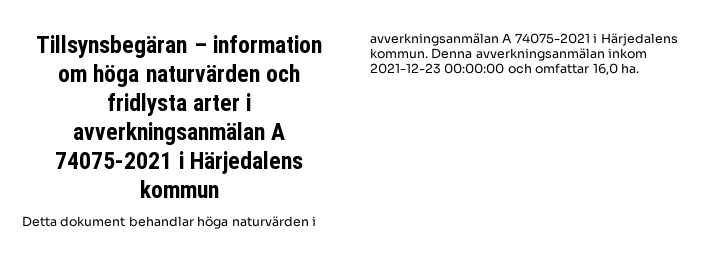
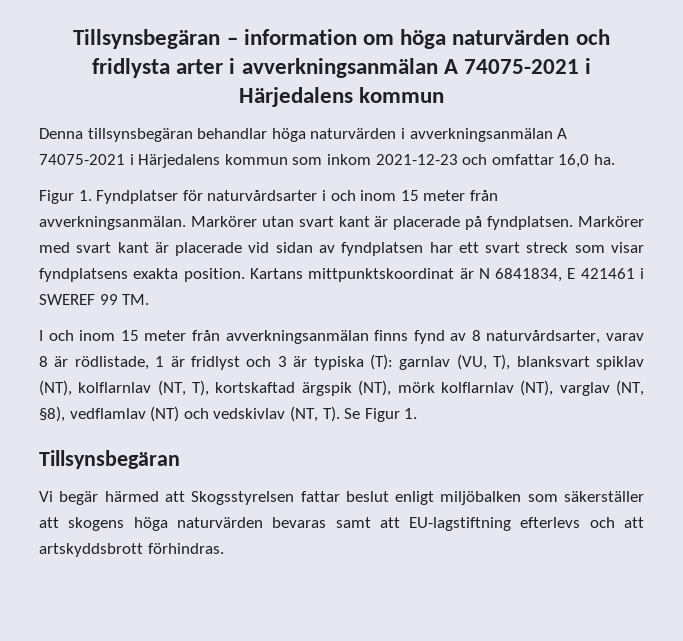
- Detta dokument behandlar höga naturvärden i avverkningsanmälan A 74075-2021 i Härjedalens kommun. Denna avverkningsanmälan inkom 2021-12-23 00:00:00 och omfattar 16,0 ha.
+ Denna tillsynsbegäran behandlar höga naturvärden i avverkningsanmälan A 74075-2021 i Härjedalens kommun som inkom 2021-12-23 och omfattar 16,0 ha.
+ Figur 1. Fyndplatser för naturvårdsarter i och inom 15 meter från avverkningsanmälan. Markörer utan svart kant är placerade på fyndplatsen. Markörer med svart kant är placerade vid sidan av fyndplatsen har ett svart streck som visar fyndplatsens exakta position. Kartans mittpunktskoordinat är N 6841834, E 421461 i SWEREF 99 TM.
+ I och inom 15 meter från avverkningsanmälan finns fynd av 8 naturvårdsarter, varav 8 är rödlistade, 1 är fridlyst och 3 är typiska (T): garnlav (VU, T), blanksvart spiklav (NT), kolflarnlav (NT, T), kortskaftad ärgspik (NT), mörk kolflarnlav (NT), varglav (NT, §8), vedflamlav (NT) och vedskivlav (NT, T). Se Figur 1.
+ Tillsynsbegäran
+ Vi begär härmed att Skogsstyrelsen fattar beslut enligt miljöbalken som säkerställer att skogens höga naturvärden bevaras samt att EU-lagstiftning efterlevs och att artskyddsbrott förhindras.

